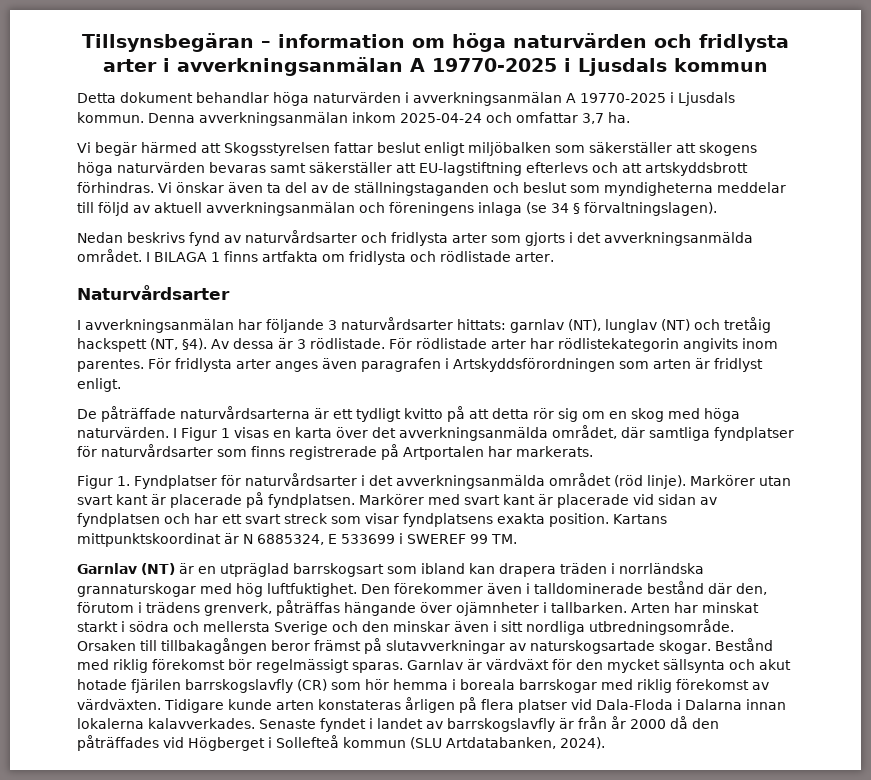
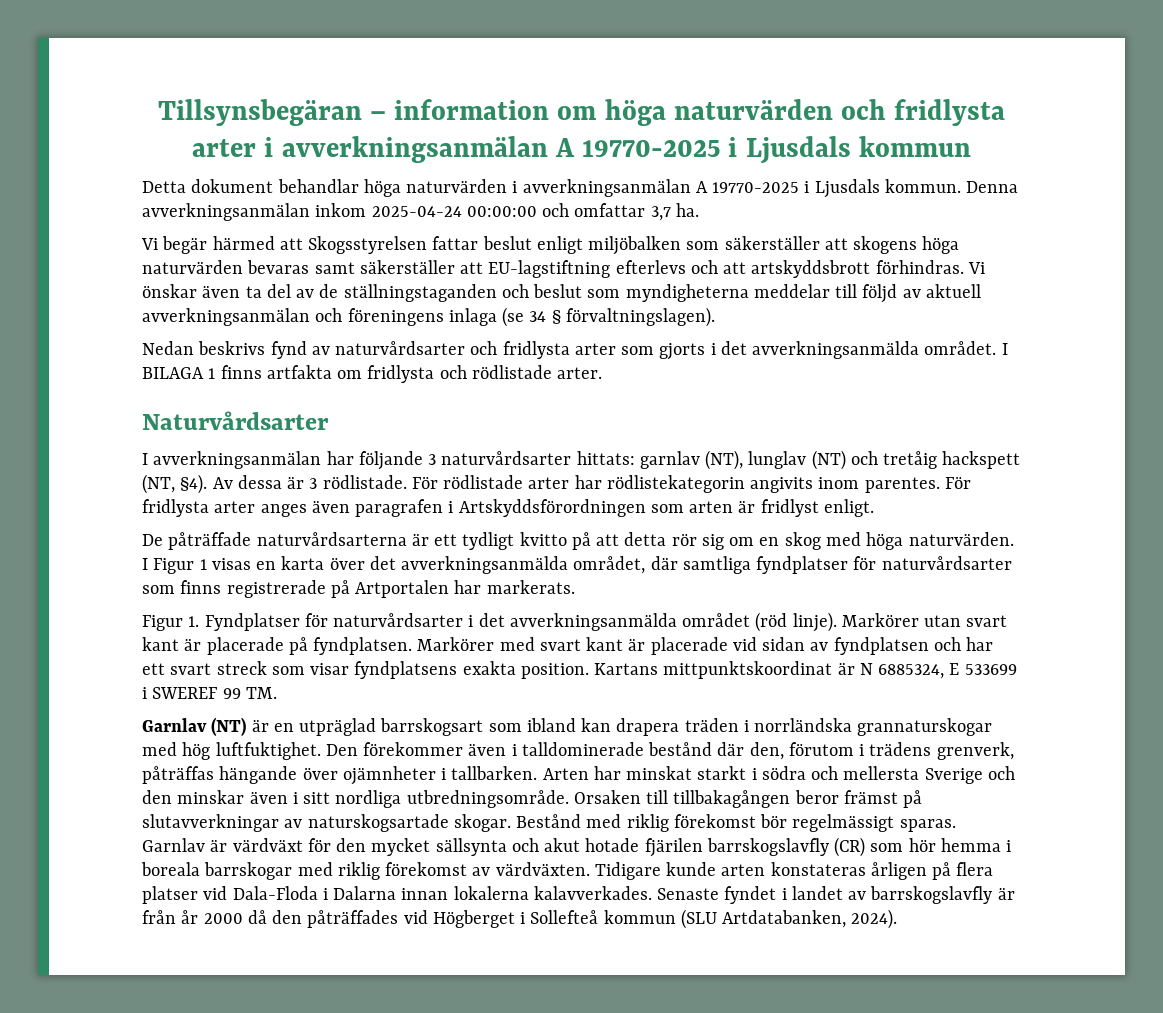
- Denna avverkningsanmälan inkom 2025-04-24 och omfattar 3,7 ha.
+ Denna avverkningsanmälan inkom 2025-04-24 00:00:00 och omfattar 3,7 ha.

